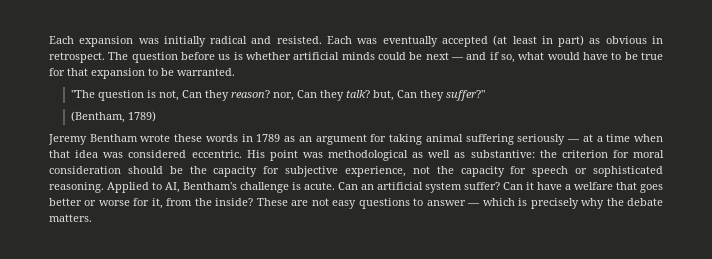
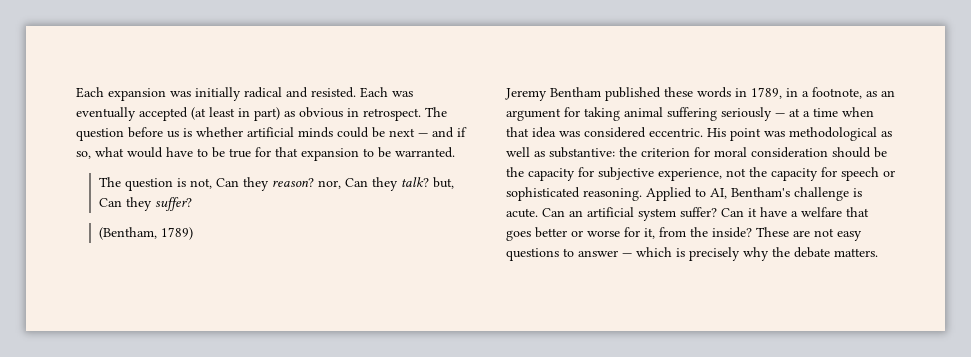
- "The question is not, Can they reason? nor, Can they talk? but, Can they suffer?"
+ The question is not, Can they reason? nor, Can they talk? but, Can they suffer?
- Jeremy Bentham wrote these words in 1789 as an argument for taking animal suffering seriously — at a time when that idea was considered eccentric.
+ Jeremy Bentham published these words in 1789, in a footnote, as an argument for taking animal suffering seriously — at a time when that idea was considered eccentric.

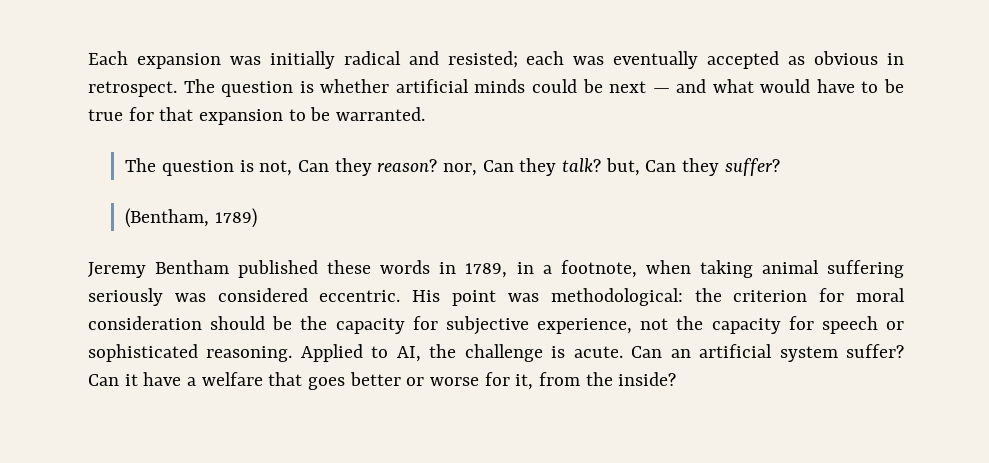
- Each expansion was initially radical and resisted. Each was eventually accepted (at least in part) as obvious in retrospect.
+ Each expansion was initially radical and resisted; each was eventually accepted as obvious in retrospect.
- The question before us is whether artificial minds could be next — and if so, what would have to be true for that expansion to be warranted.
+ The question is whether artificial minds could be next — and what would have to be true for that expansion to be warranted.
- Jeremy Bentham published these words in 1789, in a footnote, as an argument for taking animal suffering seriously — at a time when that idea was considered eccentric.
+ Jeremy Bentham published these words in 1789, in a footnote, when taking animal suffering seriously was considered eccentric.
- His point was methodological as well as substantive: the criterion for moral consideration should be the capacity for subjective experience, not the capacity for speech or sophisticated reasoning.
+ His point was methodological: the criterion for moral consideration should be the capacity for subjective experience, not the capacity for speech or sophisticated reasoning.
- Applied to AI, Bentham's challenge is acute.
+ Applied to AI, the challenge is acute.
- These are not easy questions to answer — which is precisely why the debate matters.

